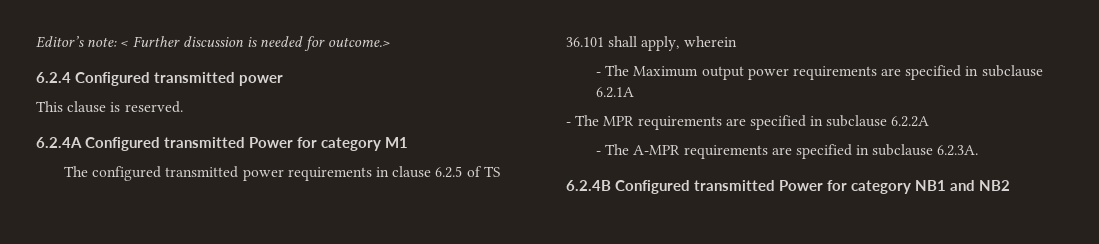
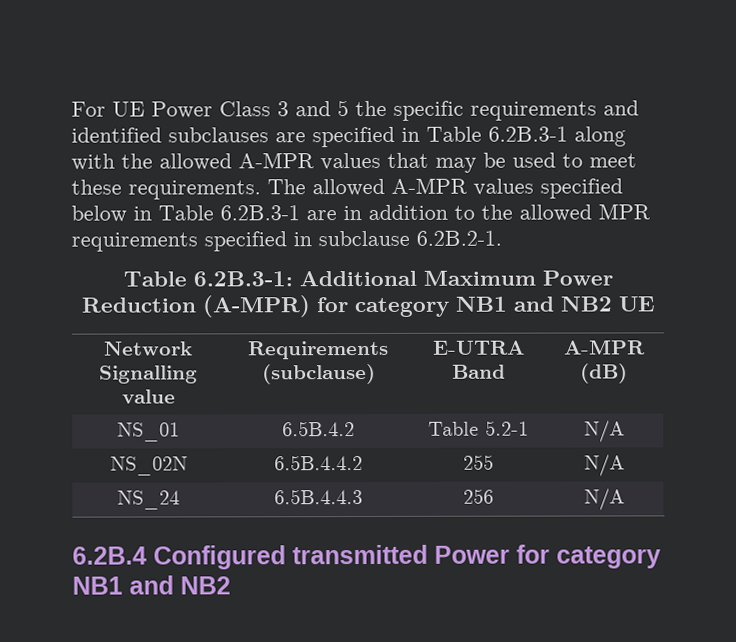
- Editor’s note: < Further discussion is needed for outcome.>
- 6.2.4 Configured transmitted power
- This clause is reserved.
- 6.2.4A Configured transmitted Power for category M1
- The configured transmitted power requirements in clause 6.2.5 of TS 36.101 shall apply, wherein
- - The Maximum output power requirements are specified in subclause 6.2.1A
- - The MPR requirements are specified in subclause 6.2.2A
- - The A-MPR requirements are specified in subclause 6.2.3A.
- 6.2.4B Configured transmitted Power for category NB1 and NB2
+ For UE Power Class 3 and 5 the specific requirements and identified subclauses are specified in Table 6.2B.3-1 along with the allowed A-MPR values that may be used to meet these requirements. The allowed A-MPR values specified below in Table 6.2B.3-1 are in addition to the allowed MPR requirements specified in subclause 6.2B.2-1.
+ Table 6.2B.3-1: Additional Maximum Power Reduction (A-MPR) for category NB1 and NB2 UE
+ Network Signalling value | Requirements (subclause) | E-UTRA Band | A-MPR (dB)
+ NS_01 | 6.5B.4.2 | Table 5.2-1 | N/A
+ NS_02N | 6.5B.4.4.2 | 255 | N/A
+ NS_24 | 6.5B.4.4.3 | 256 | N/A
+ 6.2B.4 Configured transmitted Power for category NB1 and NB2

